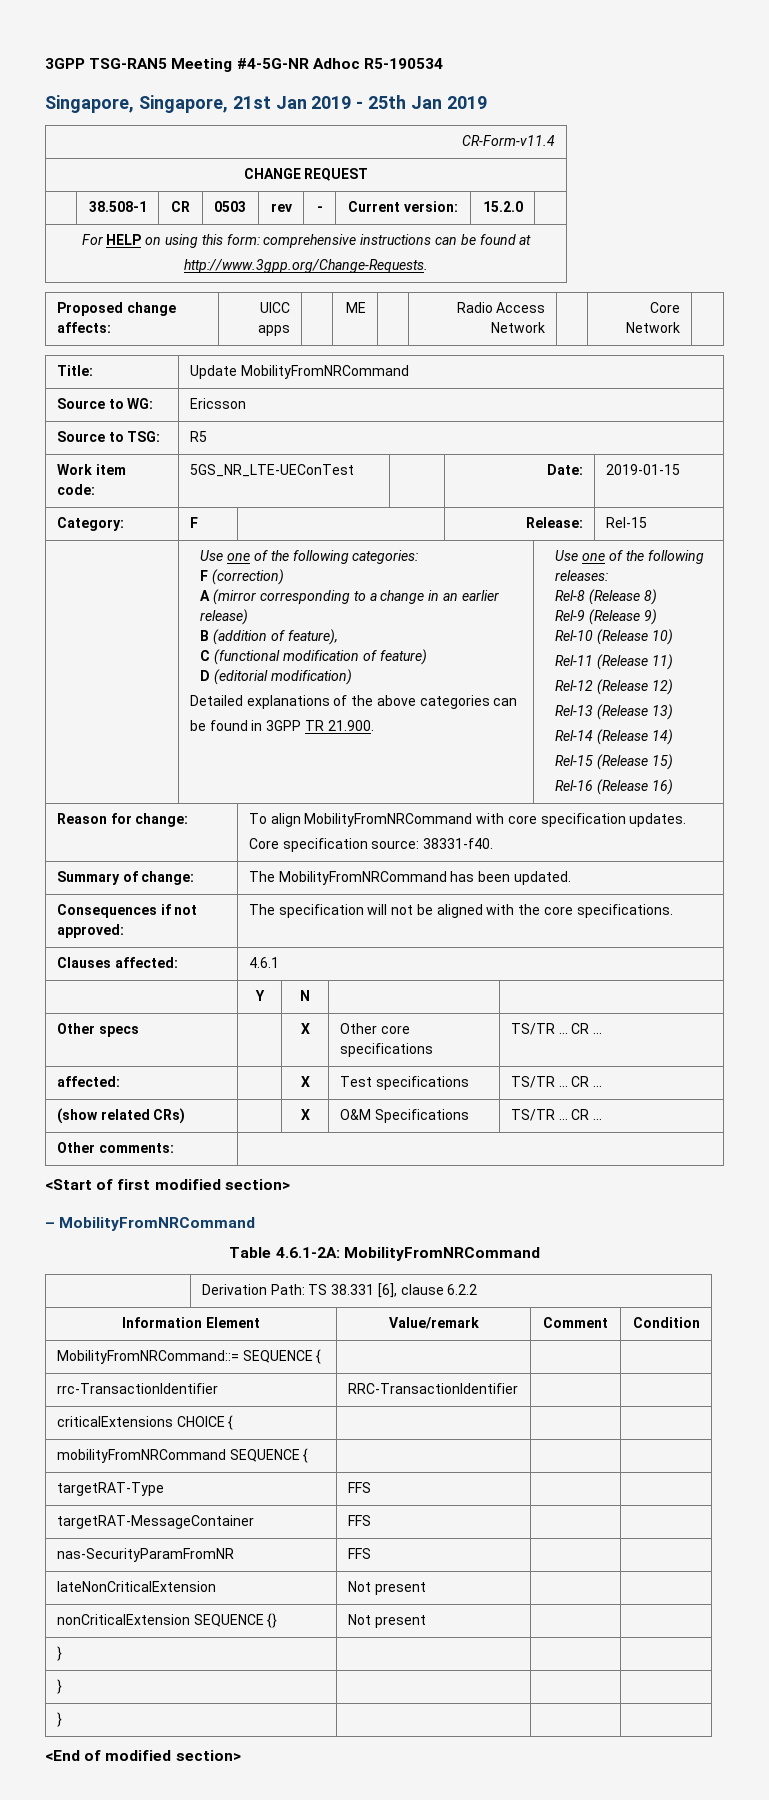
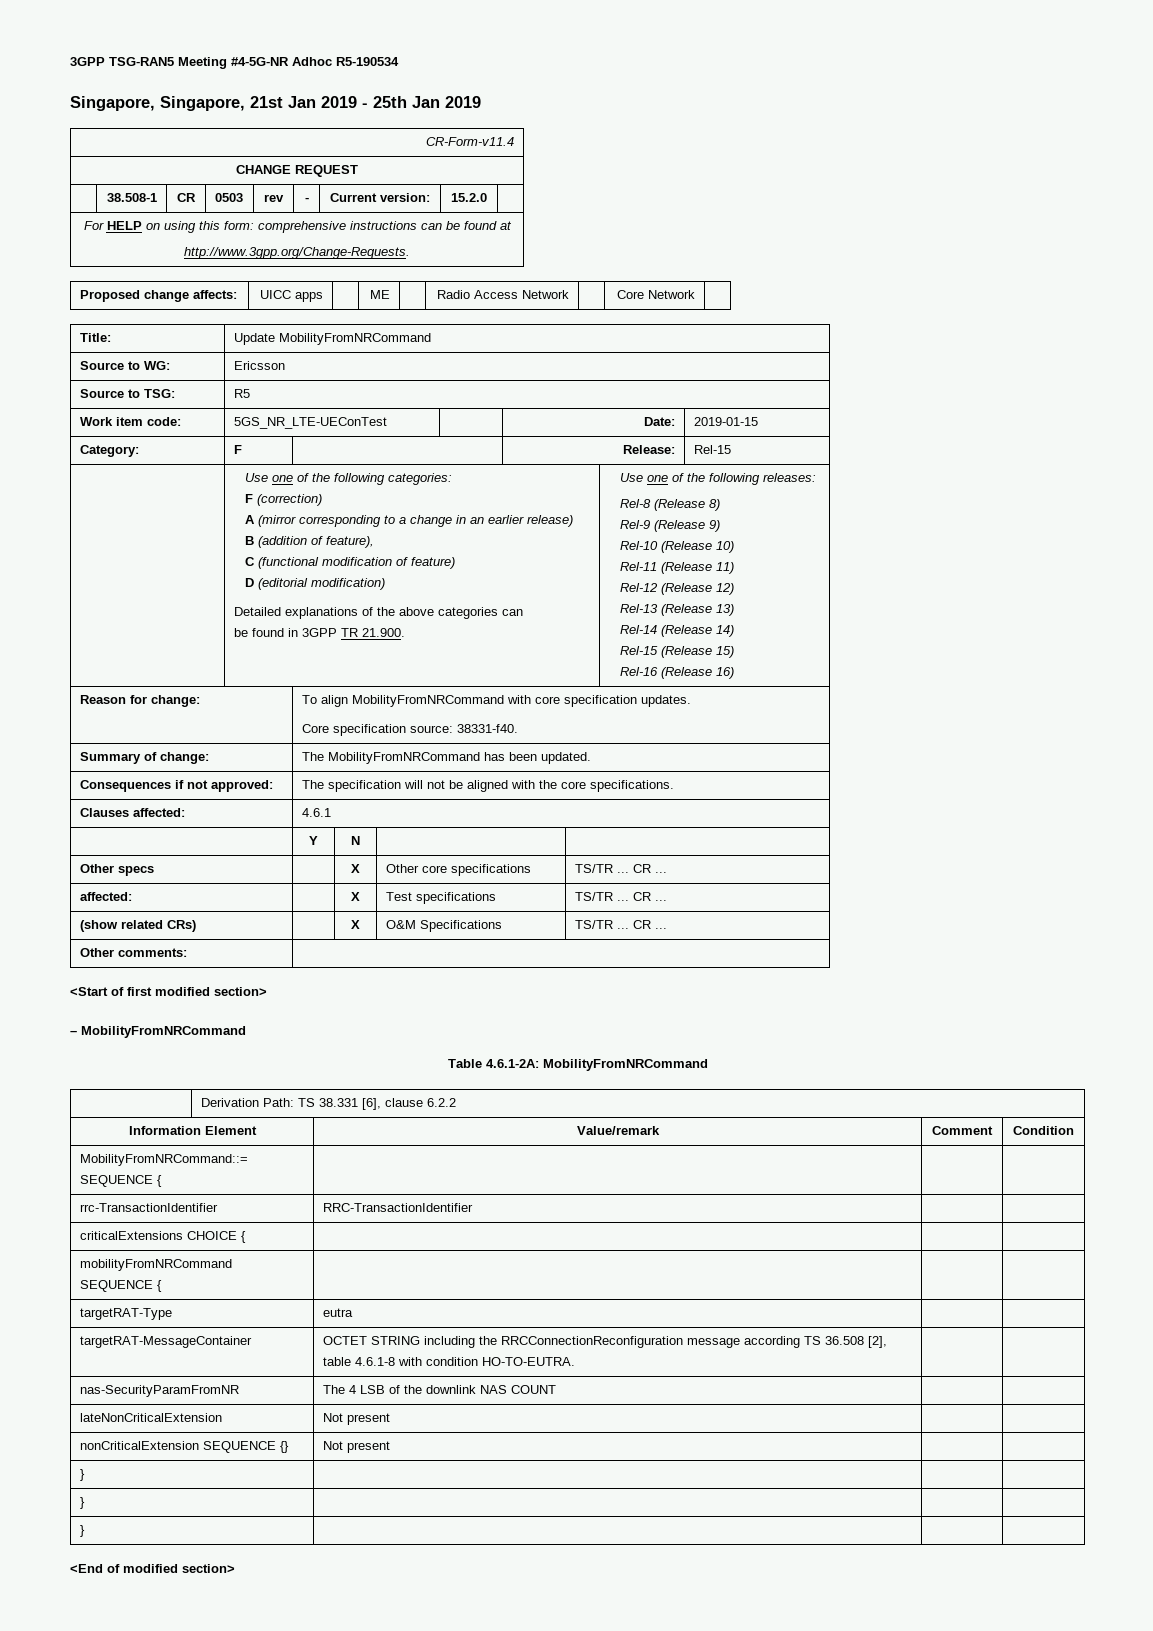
- targetRAT-Type | FFS | |
+ targetRAT-Type | eutra | |
- targetRAT-MessageContainer | FFS | |
- nas-SecurityParamFromNR | FFS | |
+ targetRAT-MessageContainer | OCTET STRING including the RRCConnectionReconfiguration message according TS 36.508 [2], table 4.6.1-8 with condition HO-TO-EUTRA. | |
+ nas-SecurityParamFromNR | The 4 LSB of the downlink NAS COUNT | |

